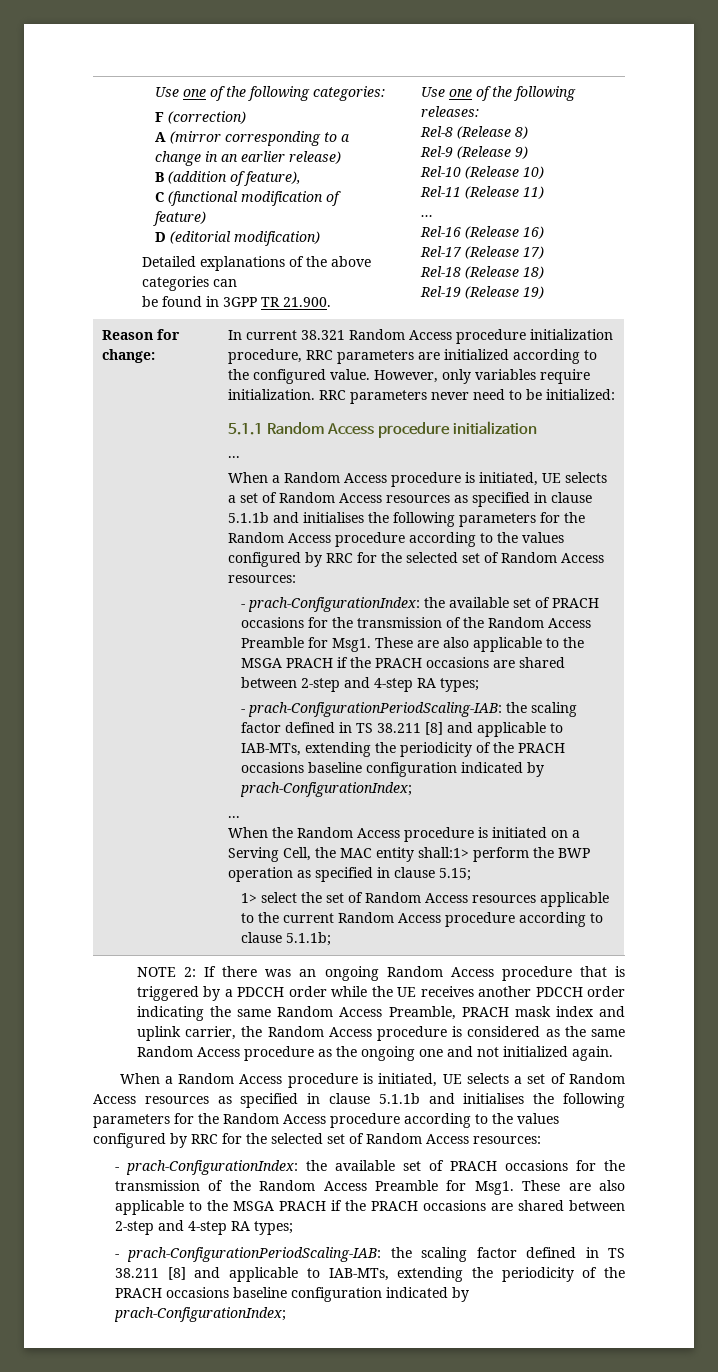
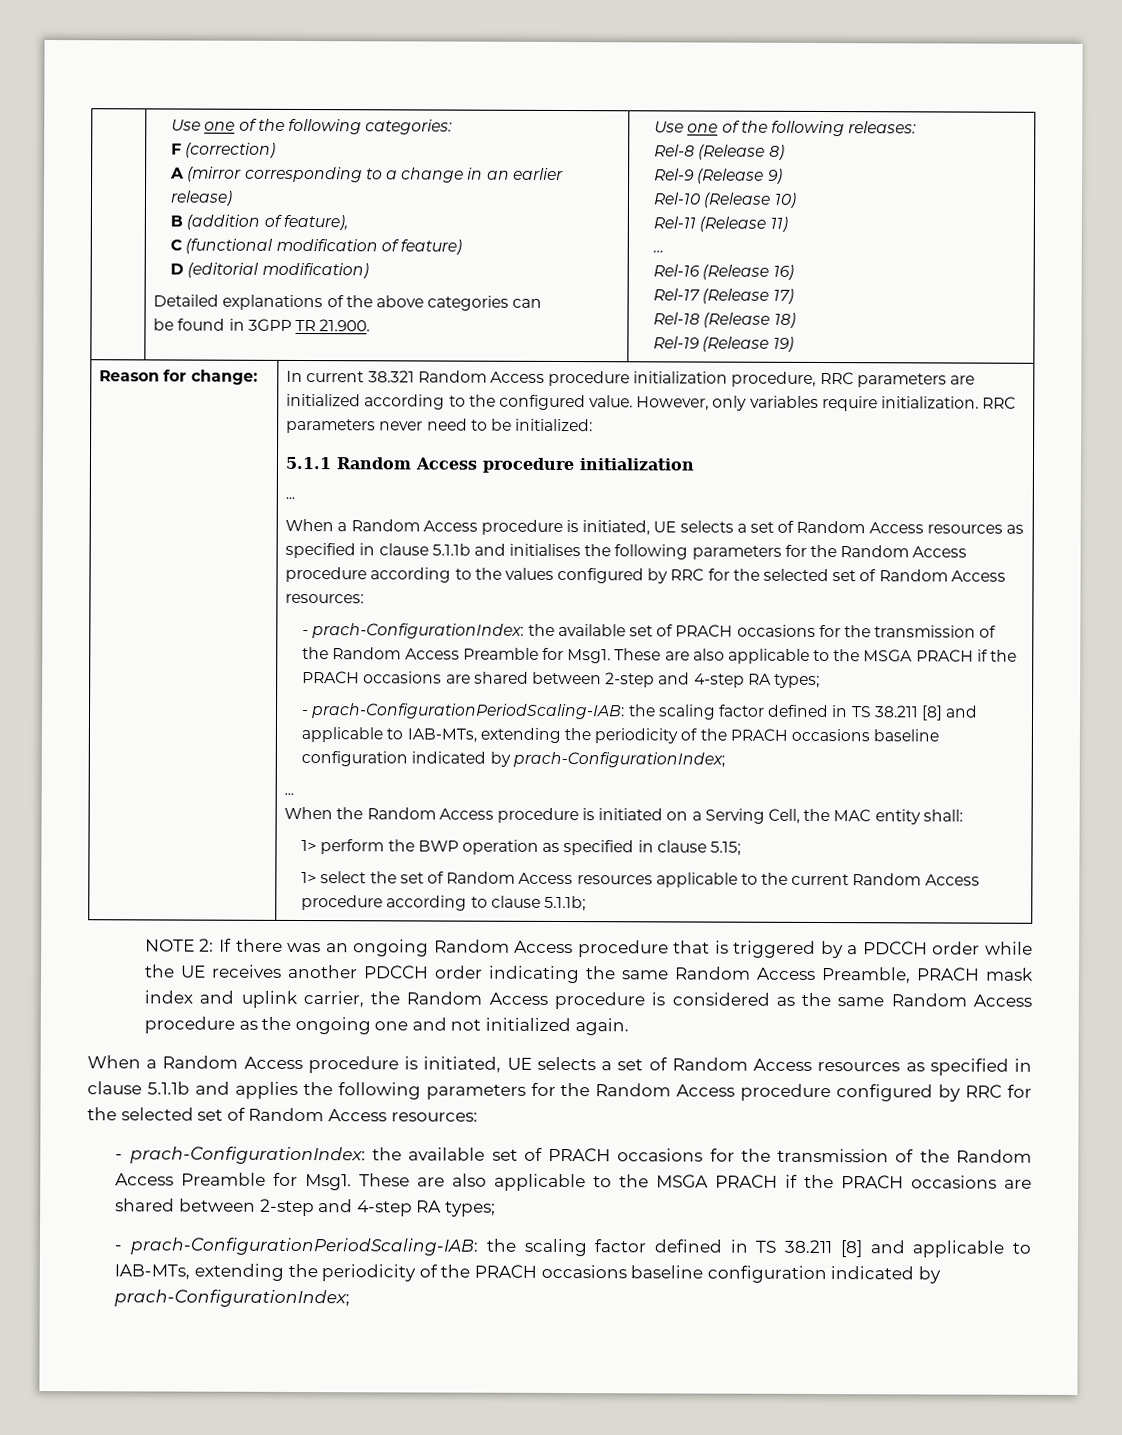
- When the Random Access procedure is initiated on a Serving Cell, the MAC entity shall:1> perform the BWP operation as specified in clause 5.15;
+ When the Random Access procedure is initiated on a Serving Cell, the MAC entity shall:
+ 1> perform the BWP operation as specified in clause 5.15;
  If there was an ongoing Random Access procedure that is triggered by a PDCCH order while the UE receives another PDCCH order indicating the same Random Access Preamble, PRACH mask index and uplink carrier, the Random Access procedure is considered as the same Random Access procedure as the ongoing one and not initialized again.
- When a Random Access procedure is initiated, UE selects a set of Random Access resources as specified in clause 5.1.1b and initialises the following parameters for the Random Access procedure according to the values configured by RRC for the selected set of Random Access resources:
+ When a Random Access procedure is initiated, UE selects a set of Random Access resources as specified in clause 5.1.1b and applies the following parameters for the Random Access procedure configured by RRC for the selected set of Random Access resources:

